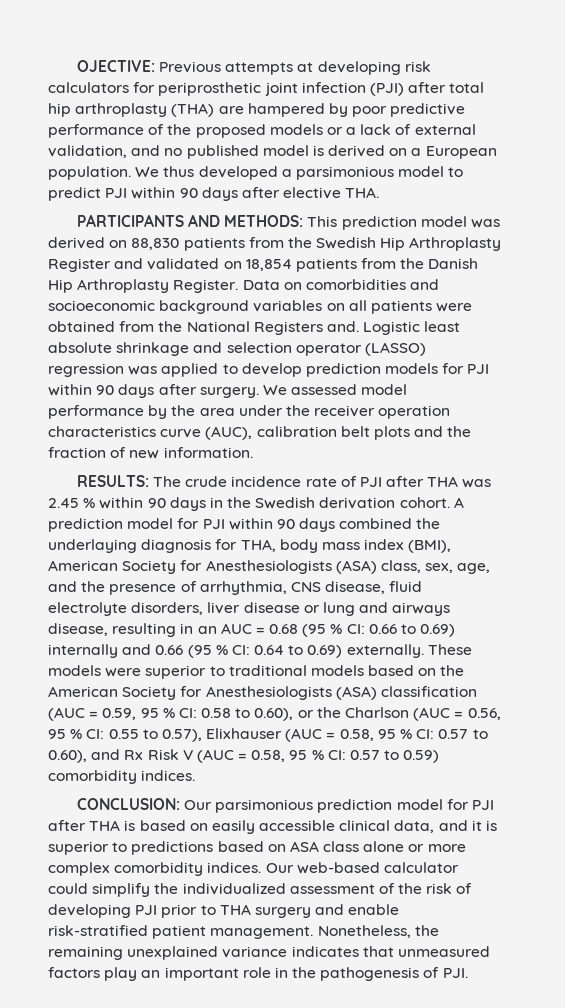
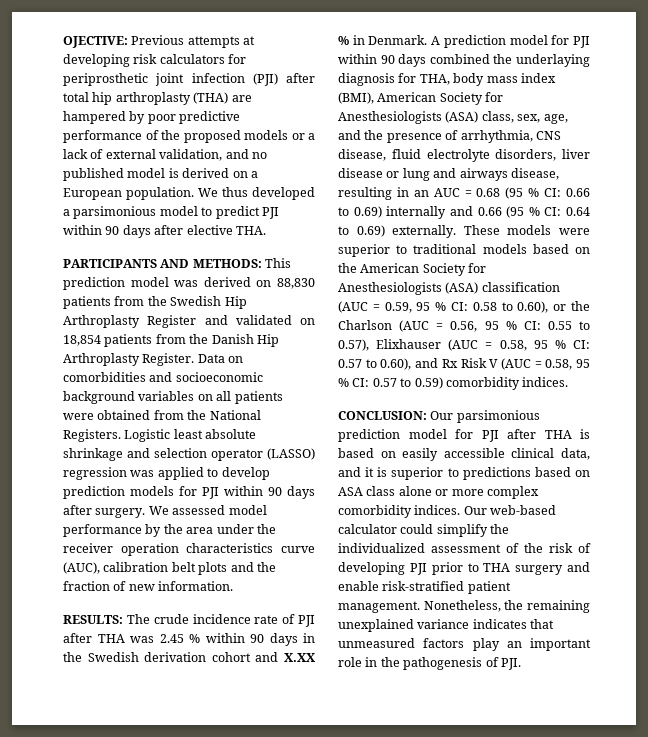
- Data on comorbidities and socioeconomic background variables on all patients were obtained from the National Registers and.
+ Data on comorbidities and socioeconomic background variables on all patients were obtained from the National Registers.
- RESULTS: The crude incidence rate of PJI after THA was 2.45 % within 90 days in the Swedish derivation cohort.
+ RESULTS: The crude incidence rate of PJI after THA was 2.45 % within 90 days in the Swedish derivation cohort and X.XX % in Denmark.

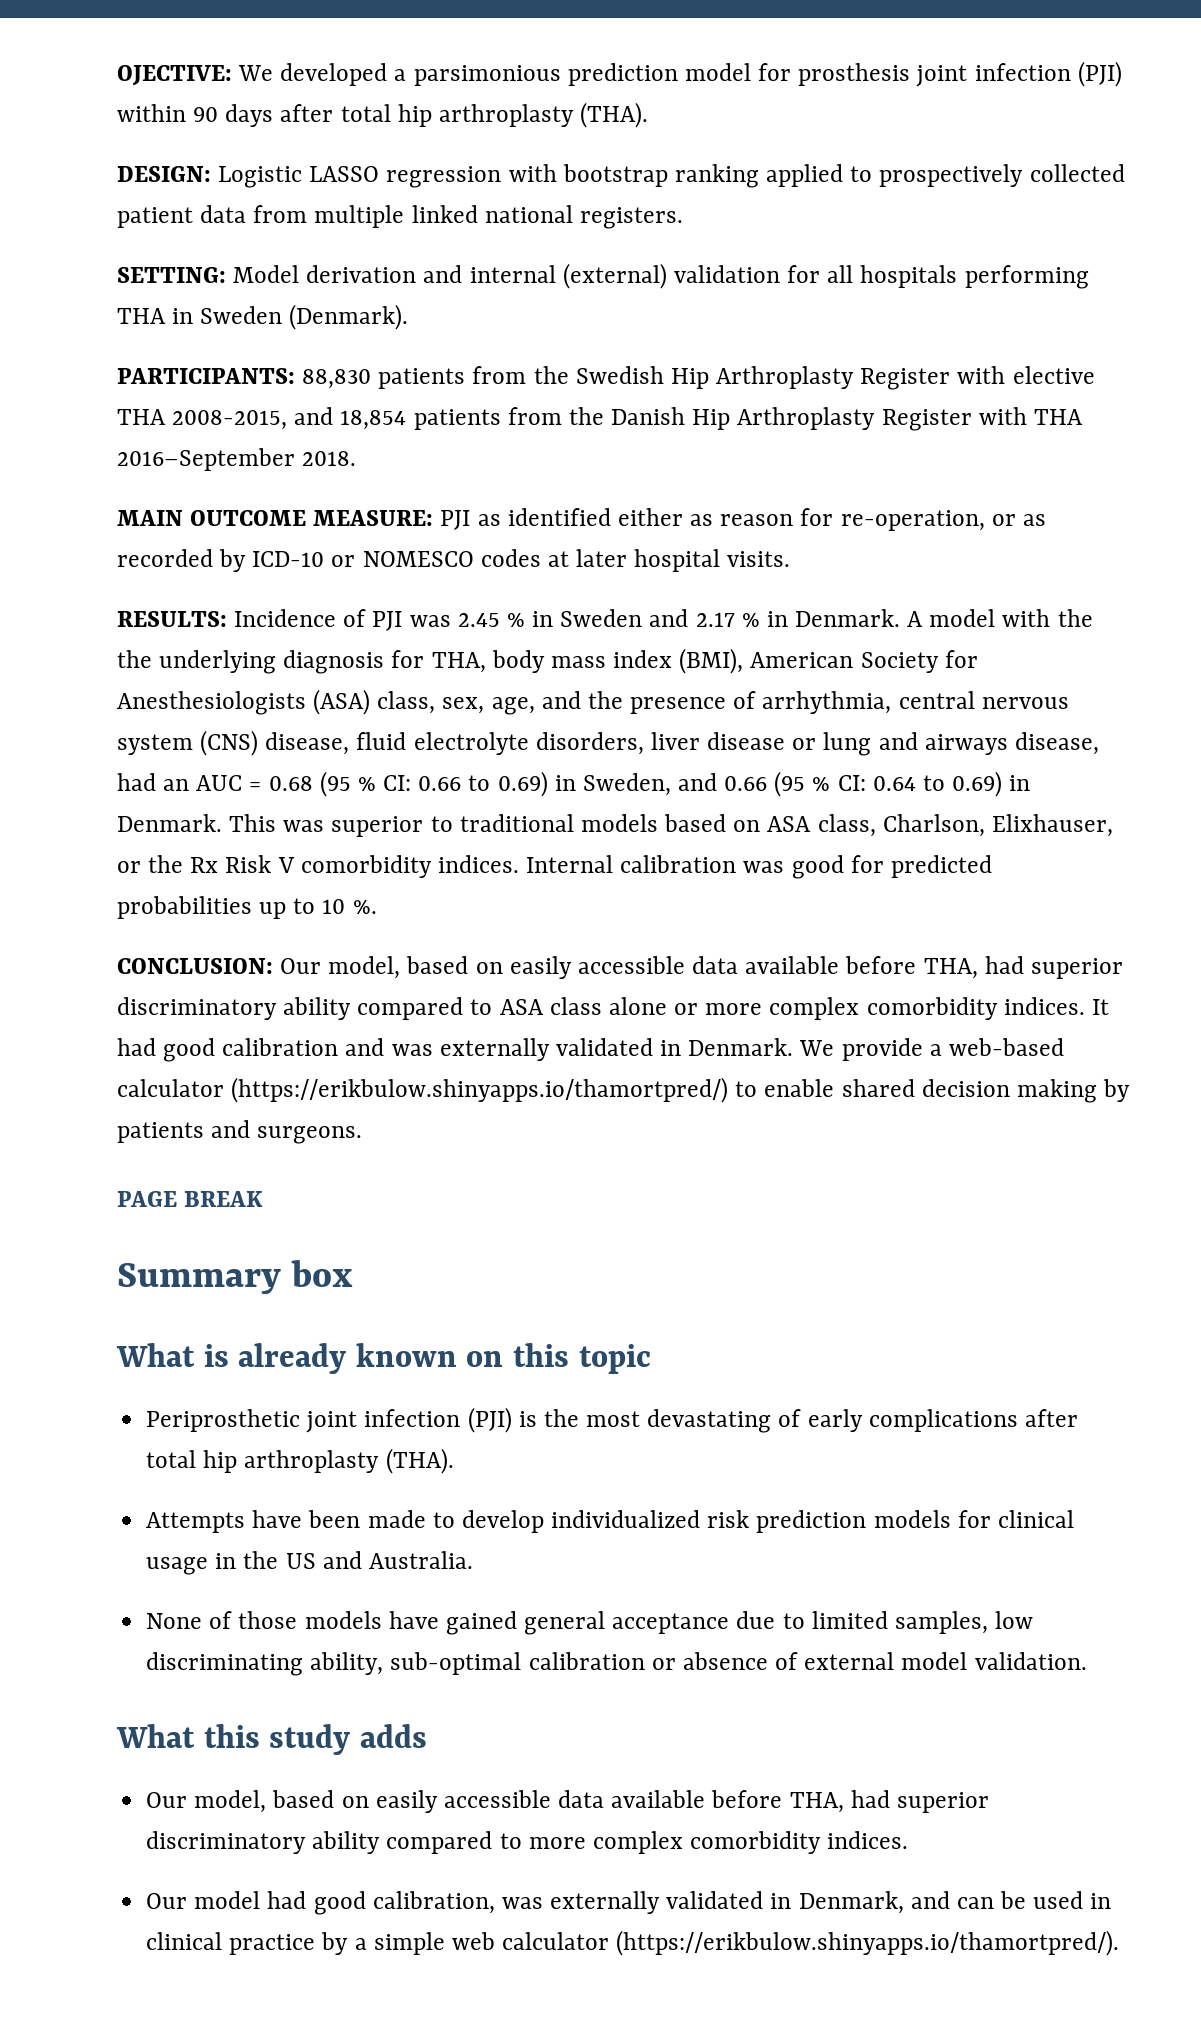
- Previous attempts at developing risk calculators for periprosthetic joint infection (PJI) after total hip arthroplasty (THA) are hampered by poor predictive performance of the proposed models or a lack of external validation, and no published model is derived on a European population. We thus developed a parsimonious model to predict PJI within 90 days after elective THA.
- PARTICIPANTS AND METHODS: This prediction model was derived on 88,830 patients from the Swedish Hip Arthroplasty Register and validated on 18,854 patients from the Danish Hip Arthroplasty Register. Data on comorbidities and socioeconomic background variables on all patients were obtained from the National Registers. Logistic least absolute shrinkage and selection operator (LASSO) regression was applied to develop prediction models for PJI within 90 days after surgery. We assessed model performance by the area under the receiver operation characteristics curve (AUC), calibration belt plots and the fraction of new information.
- RESULTS: The crude incidence rate of PJI after THA was 2.45 % within 90 days in the Swedish derivation cohort and X.XX % in Denmark. A prediction model for PJI within 90 days combined the underlaying diagnosis for THA, body mass index (BMI), American Society for Anesthesiologists (ASA) class, sex, age, and the presence of arrhythmia, CNS disease, fluid electrolyte disorders, liver disease or lung and airways disease, resulting in an AUC = 0.68 (95 % CI:
+ We developed a parsimonious prediction model for prosthesis joint infection (PJI) within 90 days after total hip arthroplasty (THA).
+ DESIGN: Logistic LASSO regression with bootstrap ranking applied to prospectively collected patient data from multiple linked national registers.
+ SETTING: Model derivation and internal (external) validation for all hospitals performing THA in Sweden (Denmark).
+ PARTICIPANTS: 88,830 patients from the Swedish Hip Arthroplasty Register with elective THA 2008-2015, and 18,854 patients from the Danish Hip Arthroplasty Register with THA 2016–September 2018.
+ MAIN OUTCOME MEASURE: PJI as identified either as reason for re-operation, or as recorded by ICD-10 or NOMESCO codes at later hospital visits.
+ RESULTS: Incidence of PJI was 2.45 % in Sweden and 2.17 % in Denmark. A model with the the underlying diagnosis for THA, body mass index (BMI), American Society for Anesthesiologists (ASA) class, sex, age, and the presence of arrhythmia, central nervous system (CNS) disease, fluid electrolyte disorders, liver disease or lung and airways disease, had an AUC = 0.68 (95 % CI:
- 0.66 to 0.69) internally and 0.66 (95 % CI:
+ 0.66 to 0.69) in Sweden, and 0.66 (95 % CI:
- 0.64 to 0.69) externally. These models were superior to traditional models based on the American Society for Anesthesiologists (ASA) classification (AUC = 0.59, 95 % CI: 0.58 to 0.60), or the Charlson (AUC = 0.56, 95 % CI: 0.55 to 0.57), Elixhauser (AUC = 0.58, 95 % CI: 0.57 to 0.60), and Rx Risk V (AUC = 0.58, 95 % CI: 0.57 to 0.59) comorbidity indices.
- CONCLUSION: Our parsimonious prediction model for PJI after THA is based on easily accessible clinical data, and it is superior to predictions based on ASA class alone or more complex comorbidity indices.
+ 0.64 to 0.69) in Denmark. This was superior to traditional models based on ASA class, Charlson, Elixhauser, or the Rx Risk V comorbidity indices. Internal calibration was good for predicted probabilities up to 10 %.
+ CONCLUSION: Our model, based on easily accessible data available before THA, had superior discriminatory ability compared to ASA class alone or more complex comorbidity indices.
- Our web-based calculator could simplify the individualized assessment of the risk of developing PJI prior to THA surgery and enable risk-stratified patient management. Nonetheless, the remaining unexplained variance indicates that unmeasured factors play an important role in the pathogenesis of PJI.
+ It had good calibration and was externally validated in Denmark. We provide a web-based calculator (https://erikbulow.shinyapps.io/thamortpred/) to enable shared decision making by patients and surgeons.
+ PAGE BREAK
+ Summary box
+ What is already known on this topic
+ Periprosthetic joint infection (PJI) is the most devastating of early complications after total hip arthroplasty (THA).
+ Attempts have been made to develop individualized risk prediction models for clinical usage in the US and Australia.
+ None of those models have gained general acceptance due to limited samples, low discriminating ability, sub-optimal calibration or absence of external model validation.
+ What this study adds
+ Our model, based on easily accessible data available before THA, had superior discriminatory ability compared to more complex comorbidity indices.
+ Our model had good calibration, was externally validated in Denmark, and can be used in clinical practice by a simple web calculator (https://erikbulow.shinyapps.io/thamortpred/).

